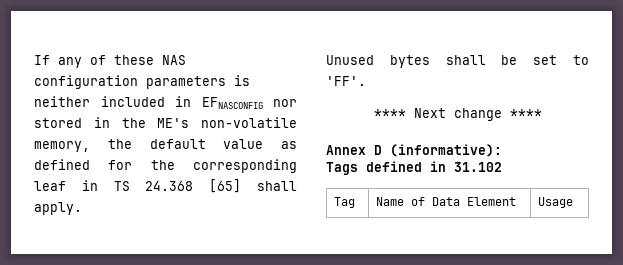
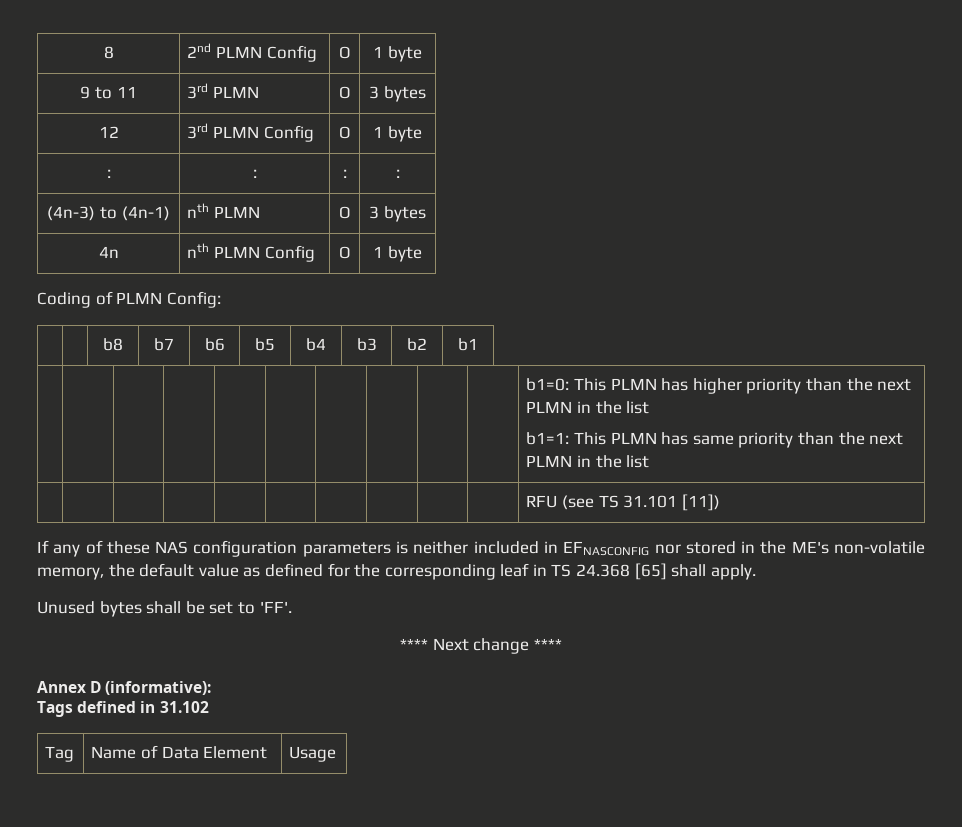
+ 8 | 2nd PLMN Config | O | 1 byte
+ 9 to 11 | 3rd PLMN | O | 3 bytes
+ 12 | 3rd PLMN Config | O | 1 byte
+ : | : | : | :
+ (4n-3) to (4n-1) | nth PLMN | O | 3 bytes
+ 4n | nth PLMN Config | O | 1 byte
+ Coding of PLMN Config:
+ | | b8 | b7 | b6 | b5 | b4 | b3 | b2 | b1
+ | | | | | | | | | | b1=0: This PLMN has higher priority than the next PLMN in the list
+ b1=1: This PLMN has same priority than the next PLMN in the list
+ | | | | | | | | | | RFU (see TS 31.101 [11])

